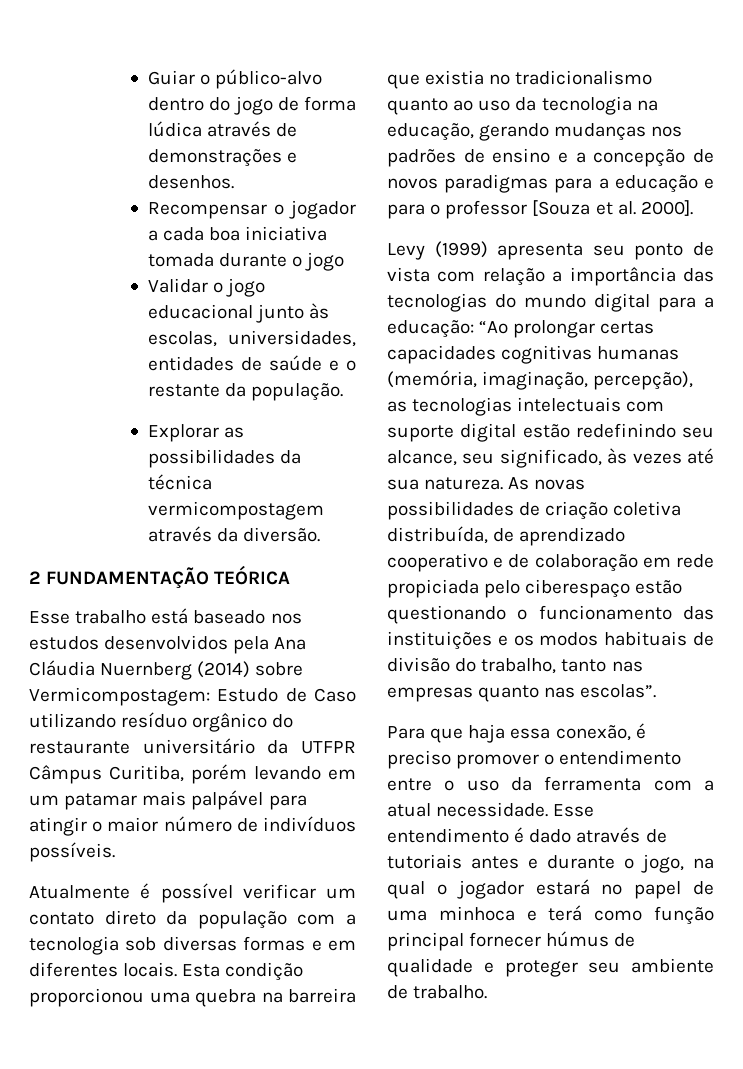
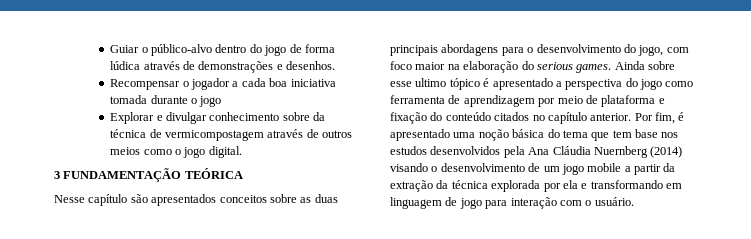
- Validar o jogo educacional junto às escolas, universidades, entidades de saúde e o restante da população.
- Explorar as possibilidades da técnica vermicompostagem através da diversão.
- 2 FUNDAMENTAÇÃO TEÓRICA
- Esse trabalho está baseado nos estudos desenvolvidos pela Ana Cláudia Nuernberg (2014) sobre Vermicompostagem: Estudo de Caso utilizando resíduo orgânico do restaurante universitário da UTFPR Câmpus Curitiba, porém levando em um patamar mais palpável para atingir o maior número de indivíduos possíveis.
- Atualmente é possível verificar um contato direto da população com a tecnologia sob diversas formas e em diferentes locais. Esta condição proporcionou uma quebra na barreira que existia no tradicionalismo quanto ao uso da tecnologia na educação, gerando mudanças nos padrões de ensino e a concepção de novos paradigmas para a educação e para o professor [Souza et al. 2000].
- Levy (1999) apresenta seu ponto de vista com relação a importância das tecnologias do mundo digital para a educação: “Ao prolongar certas capacidades cognitivas humanas (memória, imaginação, percepção), as tecnologias intelectuais com suporte digital estão redefinindo seu alcance, seu significado, às vezes até sua natureza. As novas possibilidades de criação coletiva distribuída, de aprendizado cooperativo e de colaboração em rede propiciada pelo ciberespaço estão questionando o funcionamento das instituições e os modos habituais de divisão do trabalho, tanto nas empresas quanto nas escolas”.
- Para que haja essa conexão, é preciso promover o entendimento entre o uso da ferramenta com a atual necessidade. Esse entendimento é dado através de tutoriais antes e durante o jogo, na qual o jogador estará no papel de uma minhoca e terá como função principal fornecer húmus de qualidade e proteger seu ambiente de trabalho.
+ Explorar e divulgar conhecimento sobre da técnica de vermicompostagem através de outros meios como o jogo digital.
+ 3 FUNDAMENTAÇÃO TEÓRICA
+ Nesse capítulo são apresentados conceitos sobre as duas principais abordagens para o desenvolvimento do jogo, com foco maior na elaboração do serious games. Ainda sobre esse ultimo tópico é apresentado a perspectiva do jogo como ferramenta de aprendizagem por meio de plataforma e fixação do conteúdo citados no capítulo anterior. Por fim, é apresentado uma noção básica do tema que tem base nos estudos desenvolvidos pela Ana Cláudia Nuernberg (2014) visando o desenvolvimento de um jogo mobile a partir da extração da técnica explorada por ela e transformando em linguagem de jogo para interação com o usuário.

